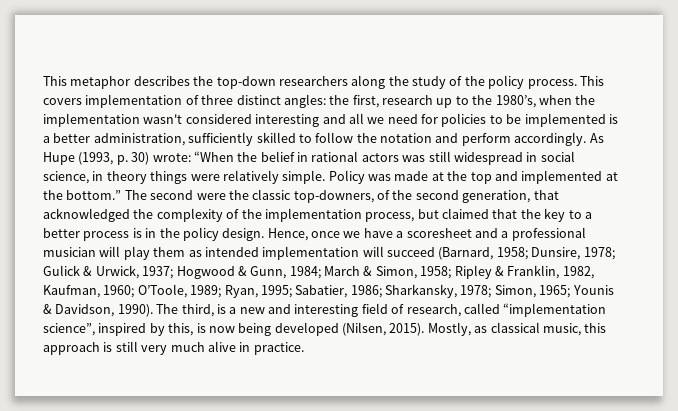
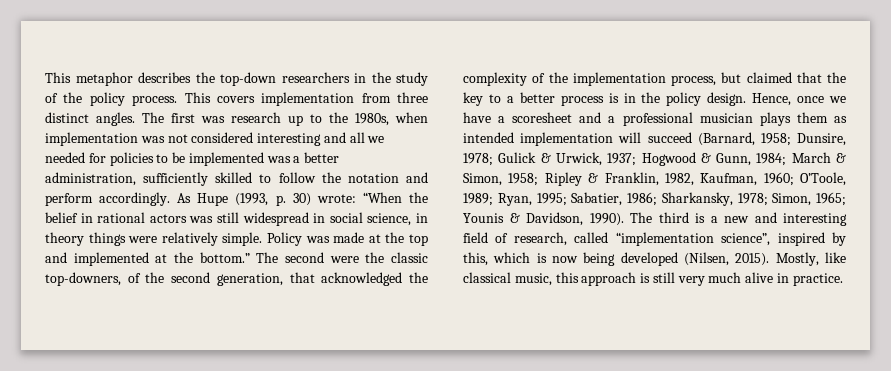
- This metaphor describes the top-down researchers along the study of the policy process.
+ This metaphor describes the top-down researchers in the study of the policy process.
- This covers implementation of three distinct angles: the first, research up to the 1980’s, when the implementation wasn't considered interesting and all we need for policies to be implemented is a better administration, sufficiently skilled to follow the notation and perform accordingly.
+ This covers implementation from three distinct angles. The first was research up to the 1980s, when implementation was not considered interesting and all we needed for policies to be implemented was a better administration, sufficiently skilled to follow the notation and perform accordingly.
- Hence, once we have a scoresheet and a professional musician will play them as intended implementation will succeed (Barnard, 1958; Dunsire, 1978; Gulick & Urwick, 1937; Hogwood & Gunn, 1984; March & Simon, 1958; Ripley & Franklin, 1982, Kaufman, 1960; O’Toole, 1989; Ryan, 1995; Sabatier, 1986; Sharkansky, 1978; Simon, 1965; Younis & Davidson, 1990).
+ Hence, once we have a scoresheet and a professional musician plays them as intended implementation will succeed (Barnard, 1958; Dunsire, 1978; Gulick & Urwick, 1937; Hogwood & Gunn, 1984; March & Simon, 1958; Ripley & Franklin, 1982, Kaufman, 1960; O’Toole, 1989; Ryan, 1995; Sabatier, 1986; Sharkansky, 1978; Simon, 1965; Younis & Davidson, 1990).
- The third, is a new and interesting field of research, called “implementation science”, inspired by this, is now being developed (Nilsen, 2015).
+ The third is a new and interesting field of research, called “implementation science”, inspired by this, which is now being developed (Nilsen, 2015).
- Mostly, as classical music, this approach is still very much alive in practice.
+ Mostly, like classical music, this approach is still very much alive in practice.

